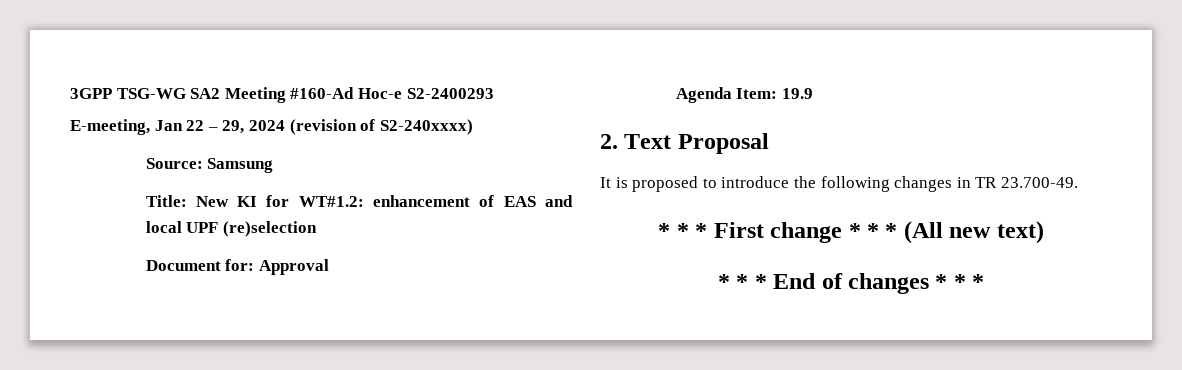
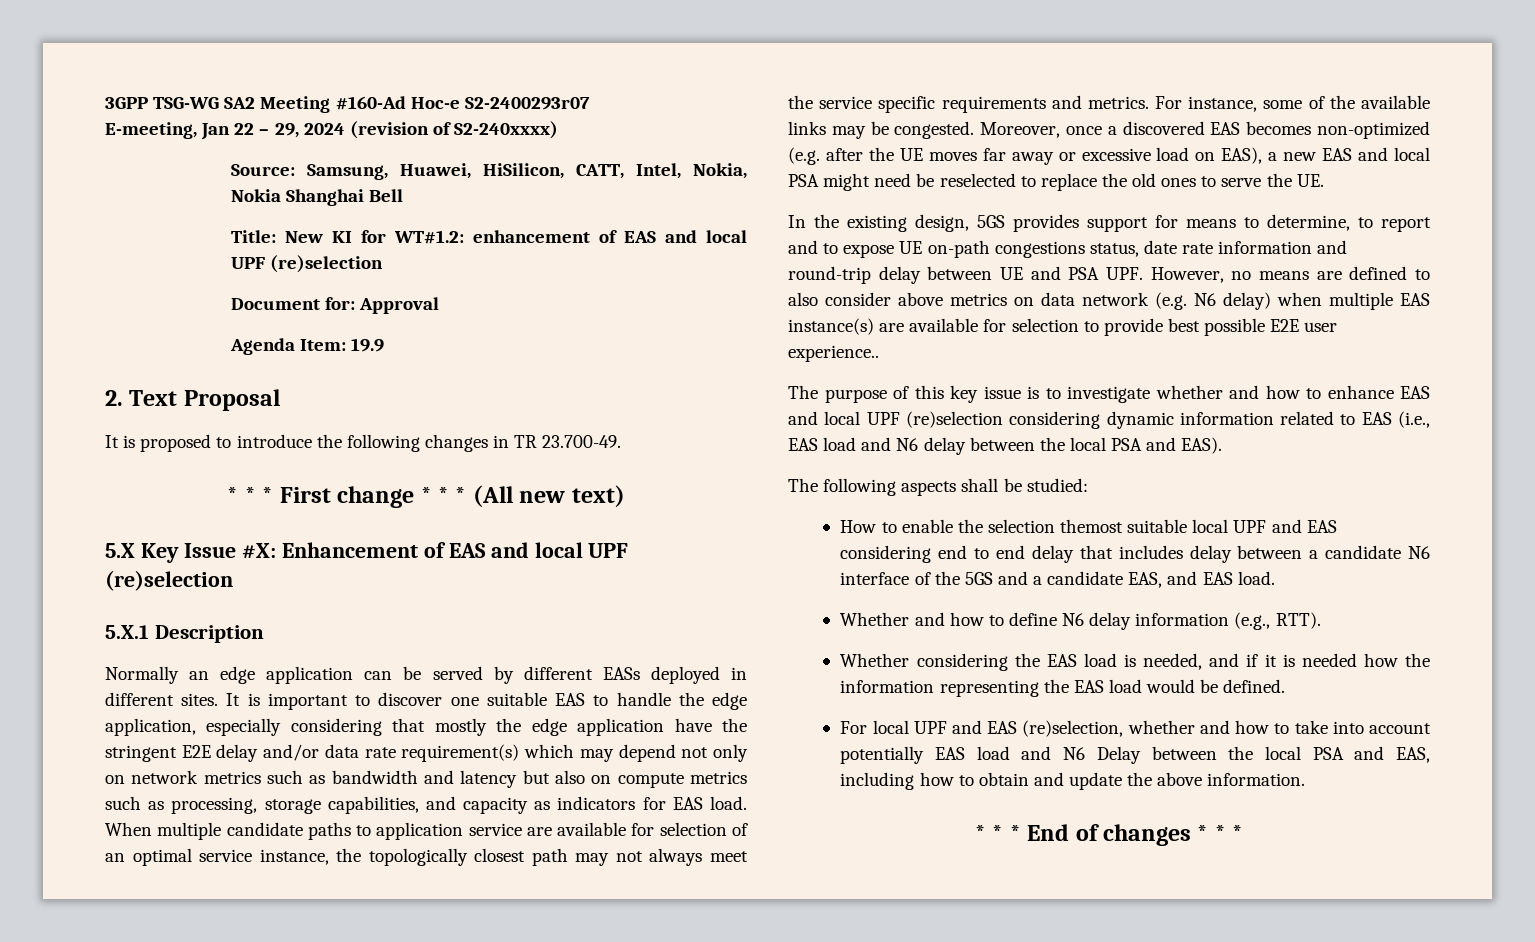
- 3GPP TSG-WG SA2 Meeting #160-Ad Hoc-e S2-2400293
+ 3GPP TSG-WG SA2 Meeting #160-Ad Hoc-e S2-2400293r07
- Source: Samsung
+ Source: Samsung, Huawei, HiSilicon, CATT, Intel, Nokia, Nokia Shanghai Bell
+ 5.X Key Issue #X: Enhancement of EAS and local UPF (re)selection
+ 5.X.1 Description
+ Normally an edge application can be served by different EASs deployed in different sites. It is important to discover one suitable EAS to handle the edge application, especially considering that mostly the edge application have the stringent E2E delay and/or data rate requirement(s) which may depend not only on network metrics such as bandwidth and latency but also on compute metrics such as processing, storage capabilities, and capacity as indicators for EAS load. When multiple candidate paths to application service are available for selection of an optimal service instance, the topologically closest path may not always meet the service specific requirements and metrics. For instance, some of the available links may be congested. Moreover, once a discovered EAS becomes non-optimized (e.g. after the UE moves far away or excessive load on EAS), a new EAS and local PSA might need be reselected to replace the old ones to serve the UE.
+ In the existing design, 5GS provides support for means to determine, to report and to expose UE on-path congestions status, date rate information and round-trip delay between UE and PSA UPF. However, no means are defined to also consider above metrics on data network (e.g. N6 delay) when multiple EAS instance(s) are available for selection to provide best possible E2E user experience..
+ The purpose of this key issue is to investigate whether and how to enhance EAS and local UPF (re)selection considering dynamic information related to EAS (i.e., EAS load and N6 delay between the local PSA and EAS).
+ The following aspects shall be studied:
+ How to enable the selection themost suitable local UPF and EAS considering end to end delay that includes delay between a candidate N6 interface of the 5GS and a candidate EAS, and EAS load.
+ Whether and how to define N6 delay information (e.g., RTT).
+ Whether considering the EAS load is needed, and if it is needed how the information representing the EAS load would be defined.
+ For local UPF and EAS (re)selection, whether and how to take into account potentially EAS load and N6 Delay between the local PSA and EAS, including how to obtain and update the above information.

